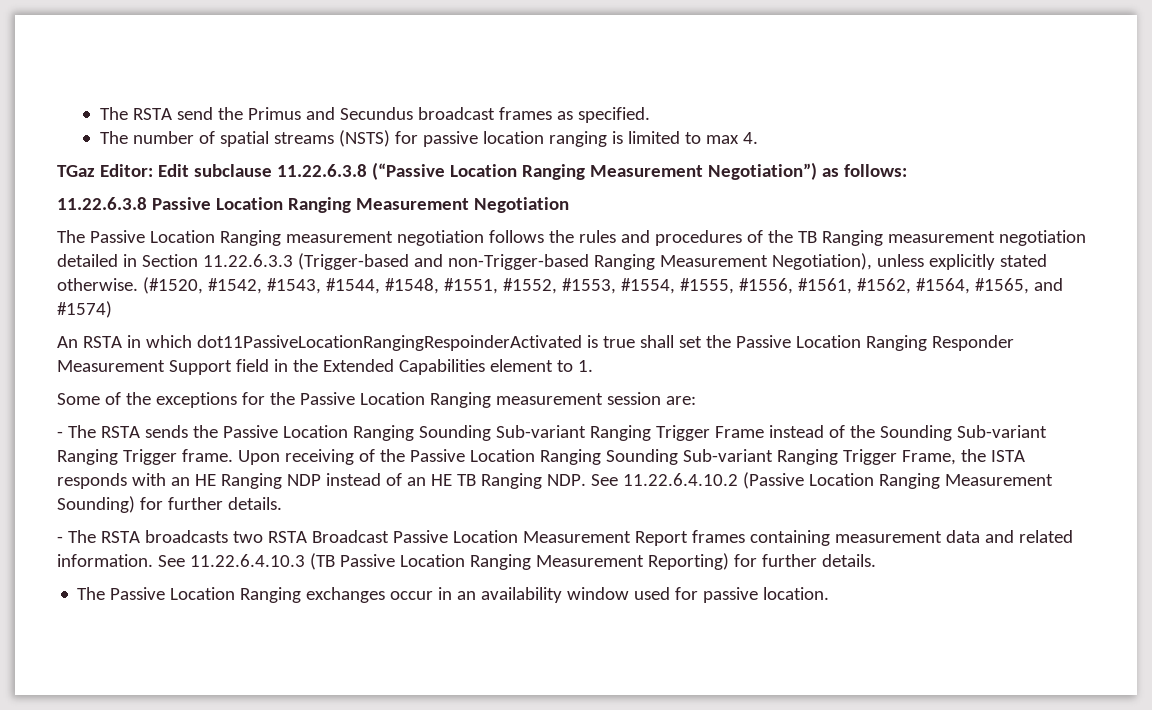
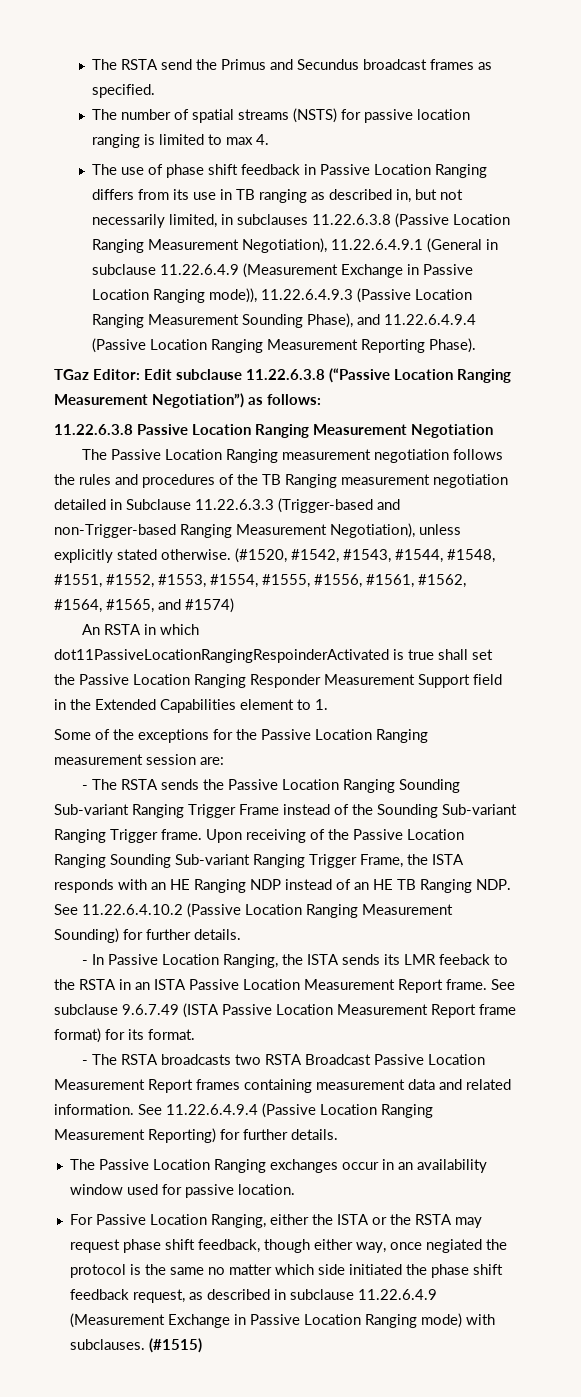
+ The use of phase shift feedback in Passive Location Ranging differs from its use in TB ranging as described in, but not necessarily limited, in subclauses 11.22.6.3.8 (Passive Location Ranging Measurement Negotiation), 11.22.6.4.9.1 (General in subclause 11.22.6.4.9 (Measurement Exchange in Passive Location Ranging mode)), 11.22.6.4.9.3 (Passive Location Ranging Measurement Sounding Phase), and 11.22.6.4.9.4 (Passive Location Ranging Measurement Reporting Phase).
- The Passive Location Ranging measurement negotiation follows the rules and procedures of the TB Ranging measurement negotiation detailed in Section 11.22.6.3.3 (Trigger-based and non-Trigger-based Ranging Measurement Negotiation), unless explicitly stated otherwise.
+ The Passive Location Ranging measurement negotiation follows the rules and procedures of the TB Ranging measurement negotiation detailed in Subclause 11.22.6.3.3 (Trigger-based and non-Trigger-based Ranging Measurement Negotiation), unless explicitly stated otherwise.
+ - In Passive Location Ranging, the ISTA sends its LMR feeback to the RSTA in an ISTA Passive Location Measurement Report frame. See subclause 9.6.7.49 (ISTA Passive Location Measurement Report frame format) for its format.
- See 11.22.6.4.10.3 (TB Passive Location Ranging Measurement Reporting) for further details.
+ See 11.22.6.4.9.4 (Passive Location Ranging Measurement Reporting) for further details.
+ For Passive Location Ranging, either the ISTA or the RSTA may request phase shift feedback, though either way, once negiated the protocol is the same no matter which side initiated the phase shift feedback request, as described in subclause 11.22.6.4.9 (Measurement Exchange in Passive Location Ranging mode) with subclauses. (#1515)

